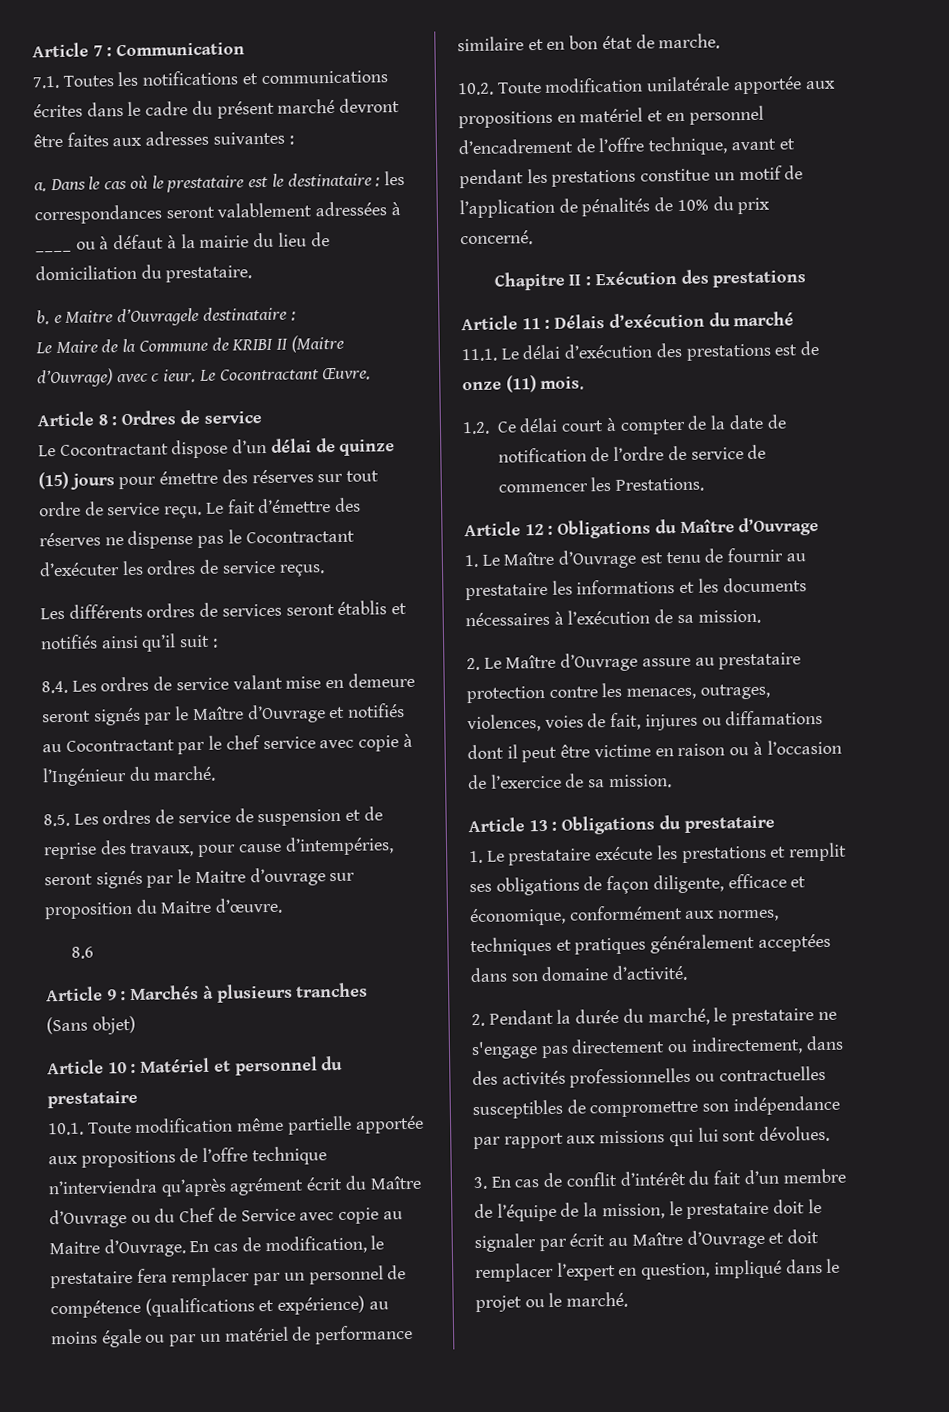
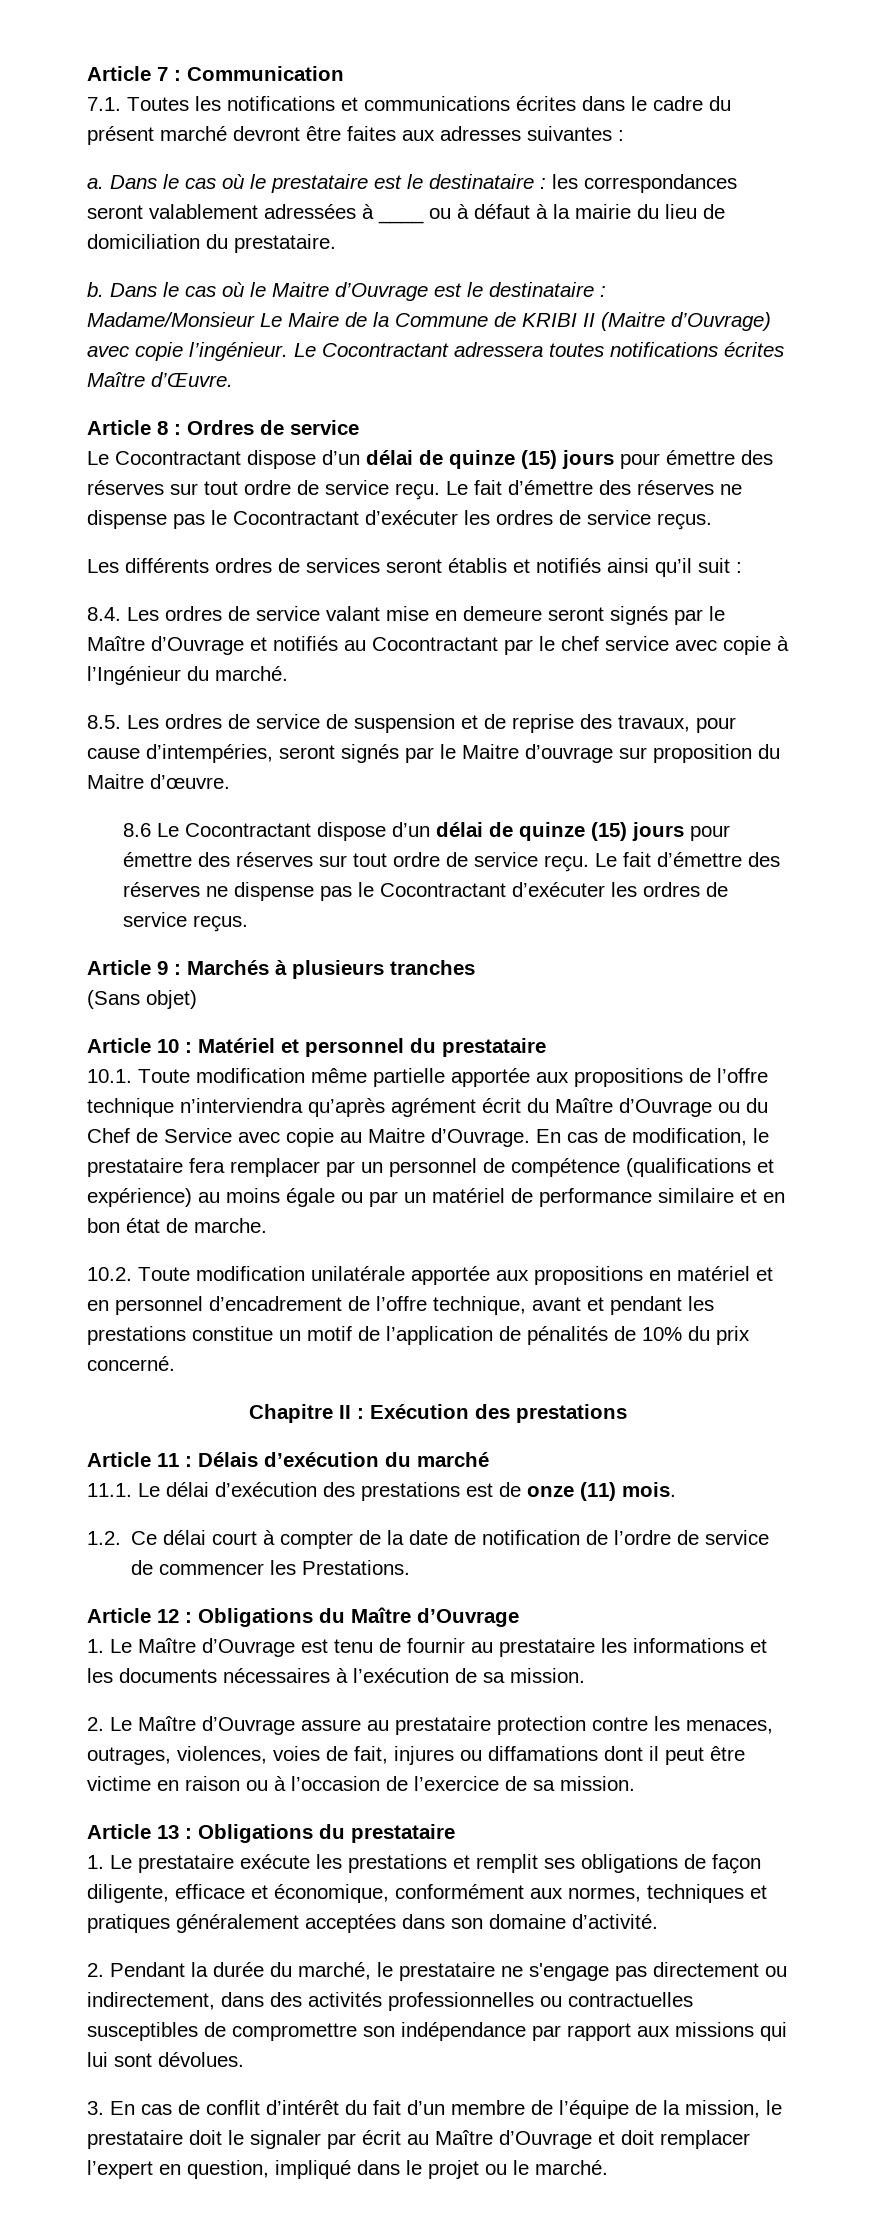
- b. e Maitre d’Ouvragele destinataire :
+ b. Dans le cas où le Maitre d’Ouvrage est le destinataire :
- Le Maire de la Commune de KRIBI II (Maitre d’Ouvrage) avec c ieur. Le Cocontractant Œuvre.
+ Madame/Monsieur Le Maire de la Commune de KRIBI II (Maitre d’Ouvrage) avec copie l’ingénieur. Le Cocontractant adressera toutes notifications écrites Maître d’Œuvre.
- 8.6
+ 8.6 Le Cocontractant dispose d’un délai de quinze (15) jours pour émettre des réserves sur tout ordre de service reçu. Le fait d’émettre des réserves ne dispense pas le Cocontractant d’exécuter les ordres de service reçus.

